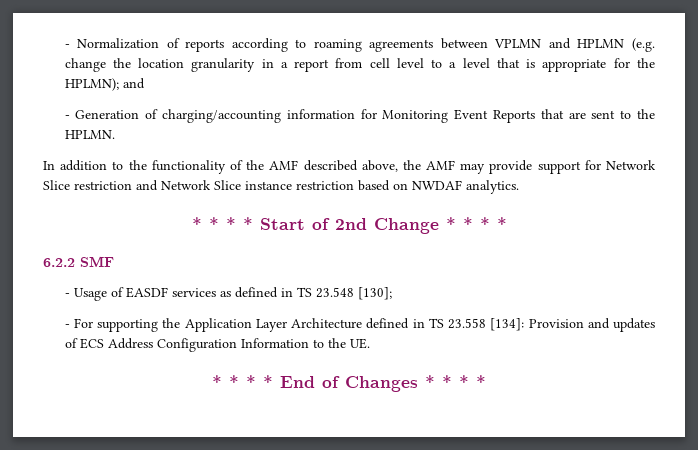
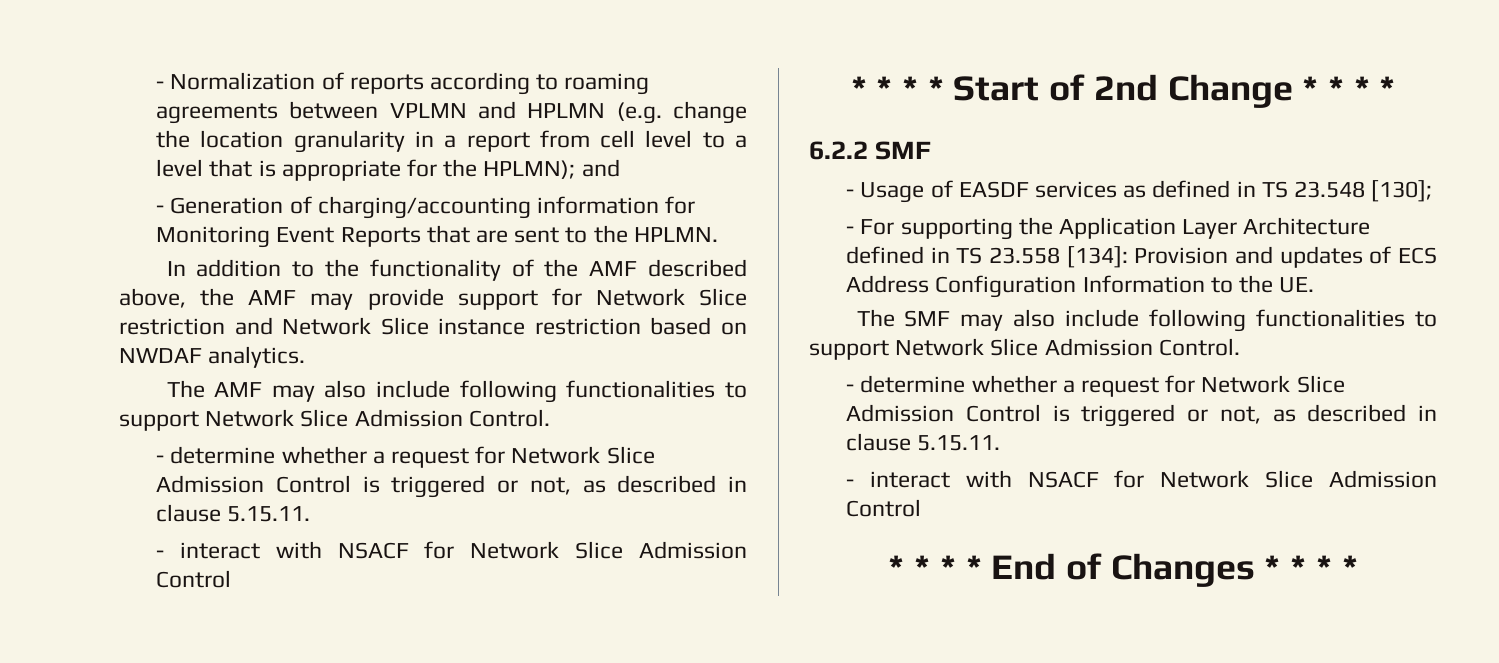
+ The AMF may also include following functionalities to support Network Slice Admission Control.
+ - determine whether a request for Network Slice Admission Control is triggered or not, as described in clause 5.15.11.
+ - interact with NSACF for Network Slice Admission Control
+ The SMF may also include following functionalities to support Network Slice Admission Control.
+ - determine whether a request for Network Slice Admission Control is triggered or not, as described in clause 5.15.11.
+ - interact with NSACF for Network Slice Admission Control

